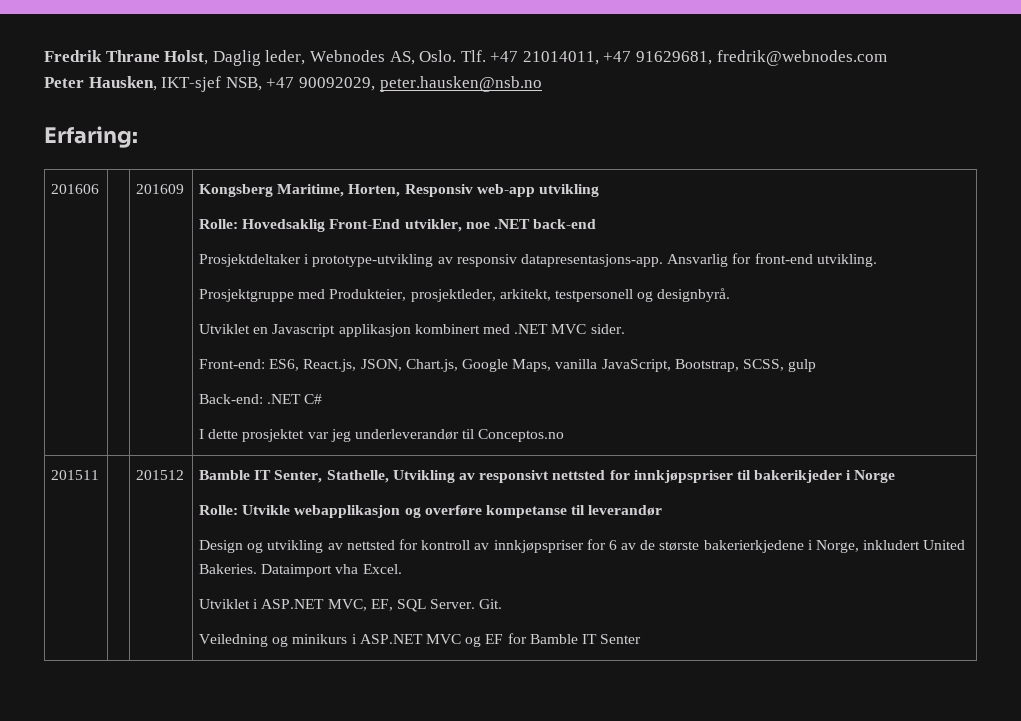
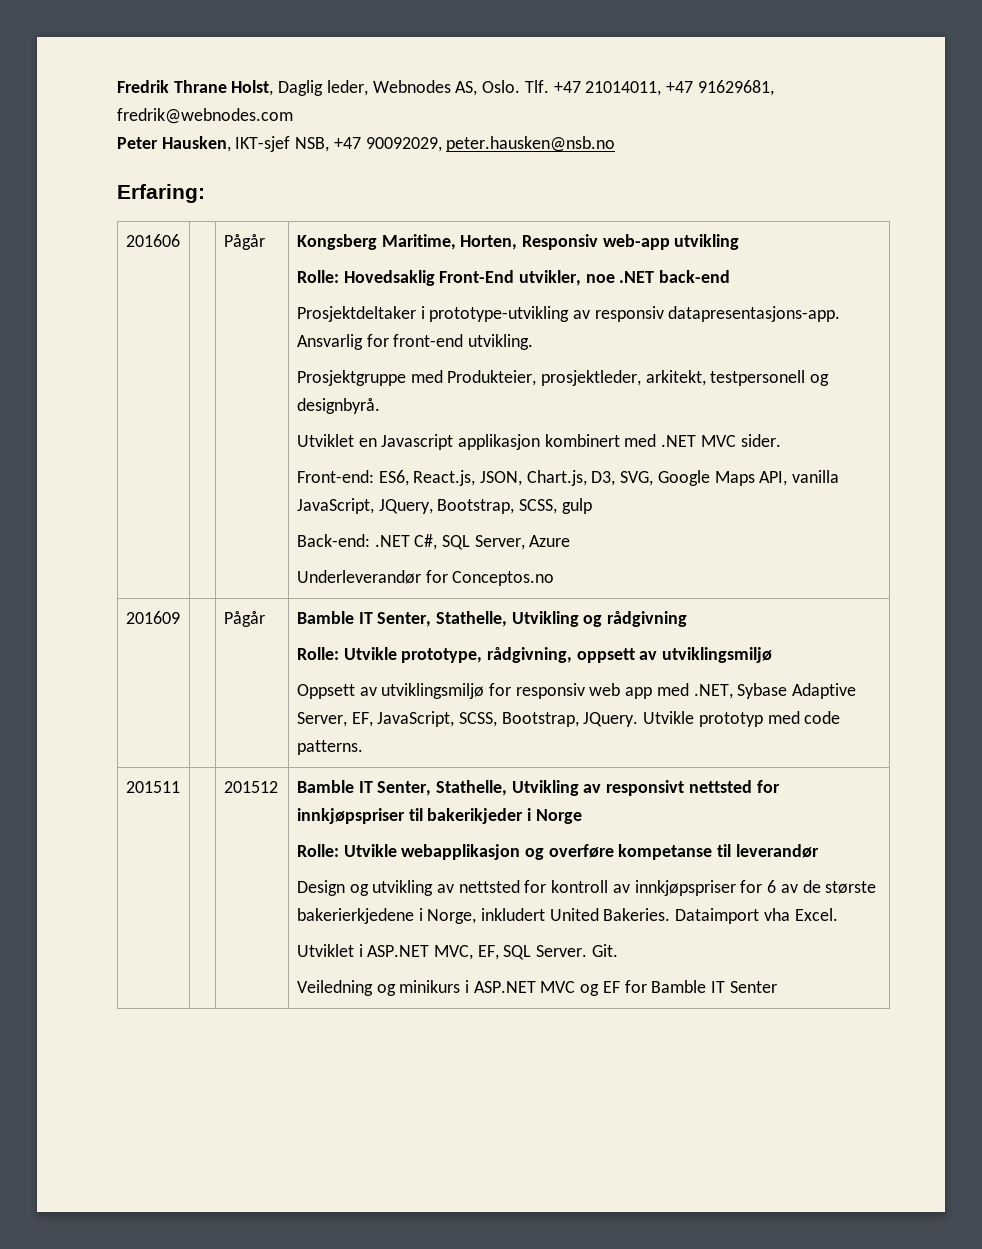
- 201606 | | 201609
+ 201606 | | Pågår
- Front-end: ES6, React.js, JSON, Chart.js, Google Maps, vanilla JavaScript, Bootstrap, SCSS, gulp
+ Front-end: ES6, React.js, JSON, Chart.js, D3, SVG, Google Maps API, vanilla JavaScript, JQuery, Bootstrap, SCSS, gulp
- Back-end: .NET C#
- I dette prosjektet var jeg underleverandør til Conceptos.no
+ Back-end: .NET C#, SQL Server, Azure
+ Underleverandør for Conceptos.no
+ 201609 | | Pågår | Bamble IT Senter, Stathelle, Utvikling og rådgivning
+ Rolle: Utvikle prototype, rådgivning, oppsett av utviklingsmiljø
+ Oppsett av utviklingsmiljø for responsiv web app med .NET, Sybase Adaptive Server, EF, JavaScript, SCSS, Bootstrap, JQuery. Utvikle prototyp med code patterns.

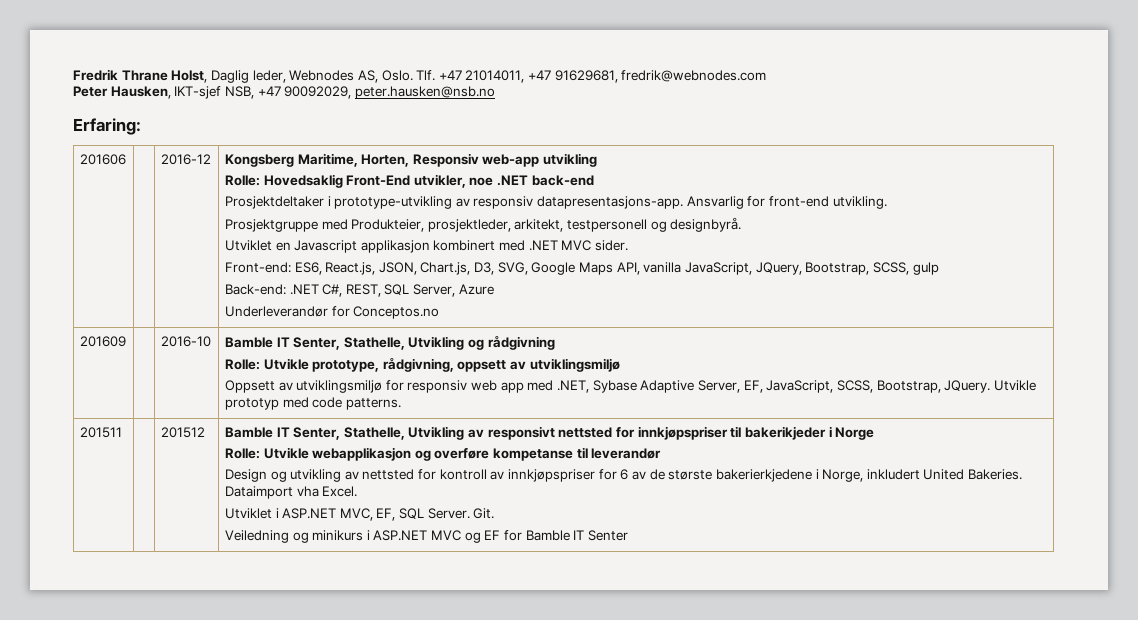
- 201606 | | Pågår
+ 201606 | | 2016-12
- Back-end: .NET C#, SQL Server, Azure
+ Back-end: .NET C#, REST, SQL Server, Azure
- 201609 | | Pågår | Bamble IT Senter, Stathelle, Utvikling og rådgivning
+ 201609 | | 2016-10 | Bamble IT Senter, Stathelle, Utvikling og rådgivning

